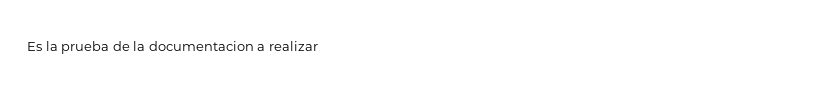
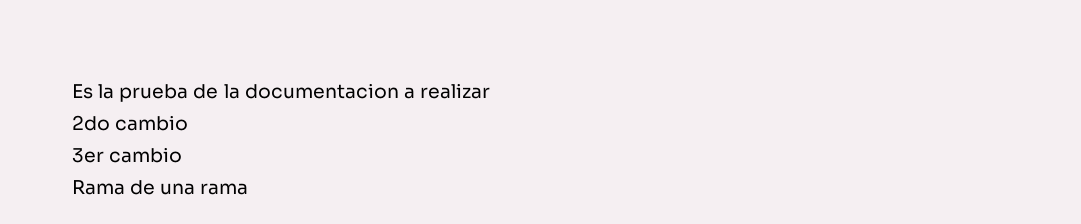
+ 2do cambio
+ 3er cambio
+ Rama de una rama

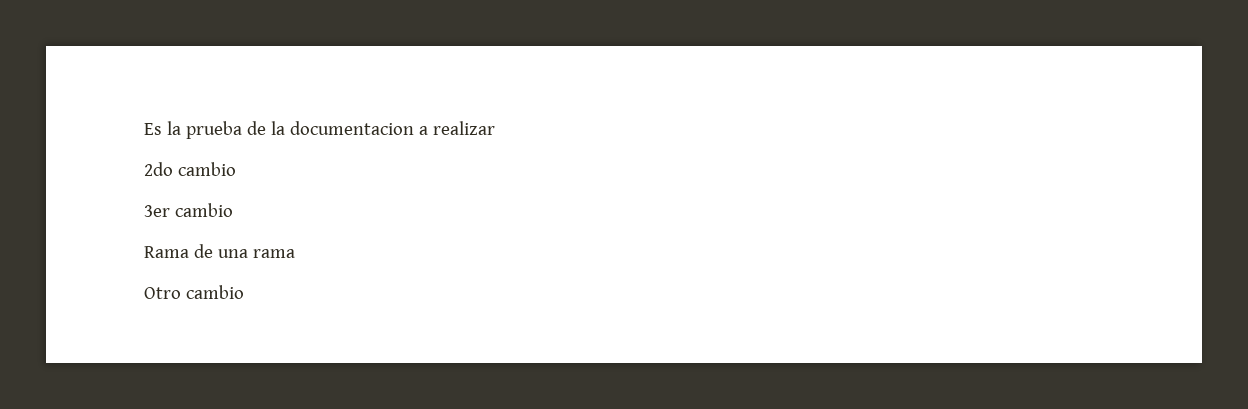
+ Otro cambio

